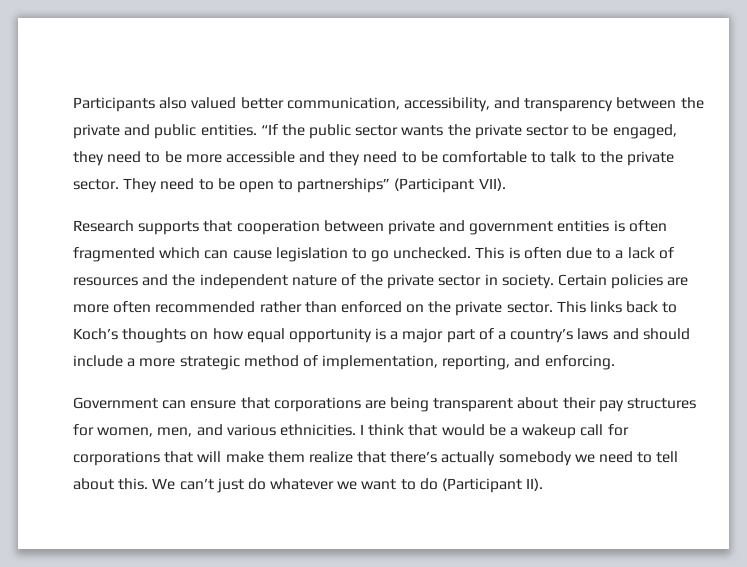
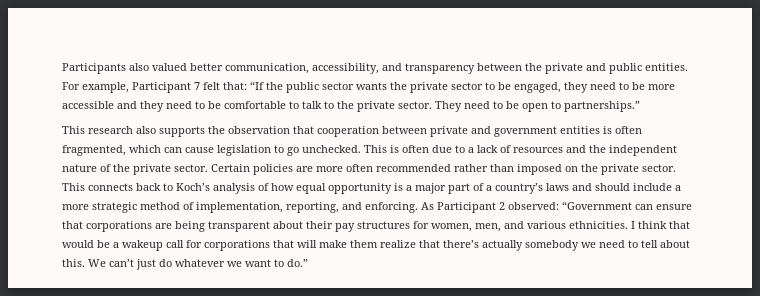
- “If the public sector wants the private sector to be engaged, they need to be more accessible and they need to be comfortable to talk to the private sector.
+ For example, Participant 7 felt that: “If the public sector wants the private sector to be engaged, they need to be more accessible and they need to be comfortable to talk to the private sector.
- They need to be open to partnerships” (Participant VII).
- Research supports that cooperation between private and government entities is often fragmented which can cause legislation to go unchecked.
+ They need to be open to partnerships.”
+ This research also supports the observation that cooperation between private and government entities is often fragmented, which can cause legislation to go unchecked.
- This is often due to a lack of resources and the independent nature of the private sector in society.
+ This is often due to a lack of resources and the independent nature of the private sector.
- Certain policies are more often recommended rather than enforced on the private sector.
+ Certain policies are more often recommended rather than imposed on the private sector.
- This links back to Koch’s thoughts on how equal opportunity is a major part of a country’s laws and should include a more strategic method of implementation, reporting, and enforcing.
- Government can ensure that corporations are being transparent about their pay structures for women, men, and various ethnicities.
+ This connects back to Koch’s analysis of how equal opportunity is a major part of a country’s laws and should include a more strategic method of implementation, reporting, and enforcing. As Participant 2 observed: “Government can ensure that corporations are being transparent about their pay structures for women, men, and various ethnicities.
- We can’t just do whatever we want to do (Participant II).
+ We can’t just do whatever we want to do.”

